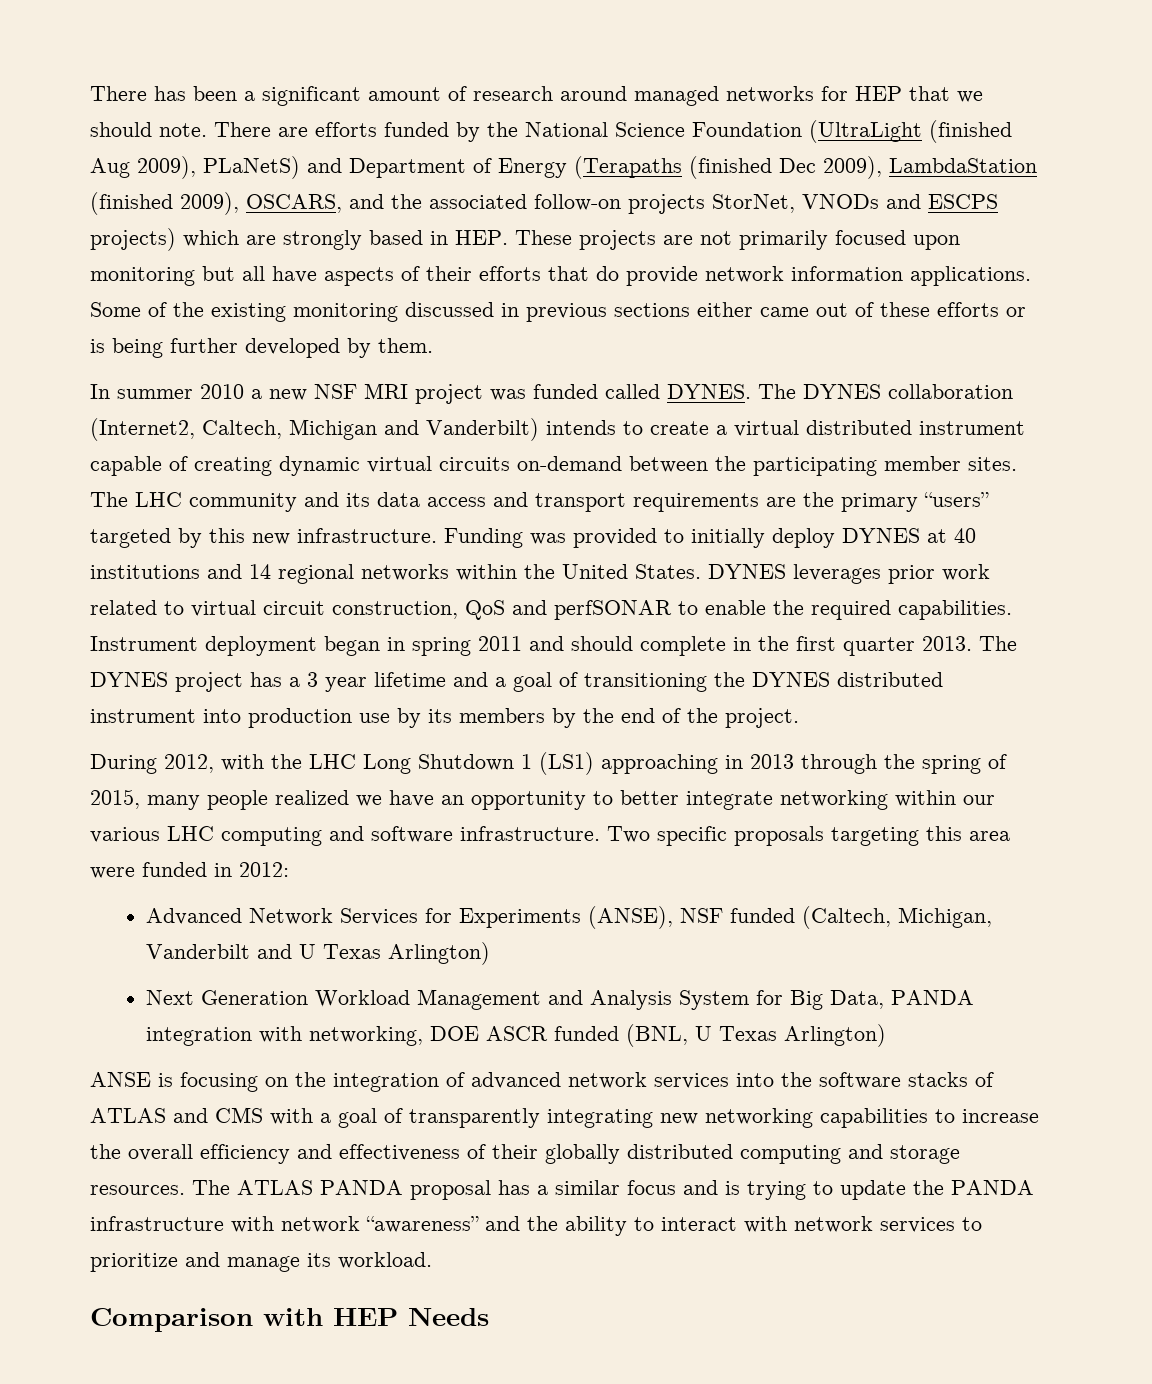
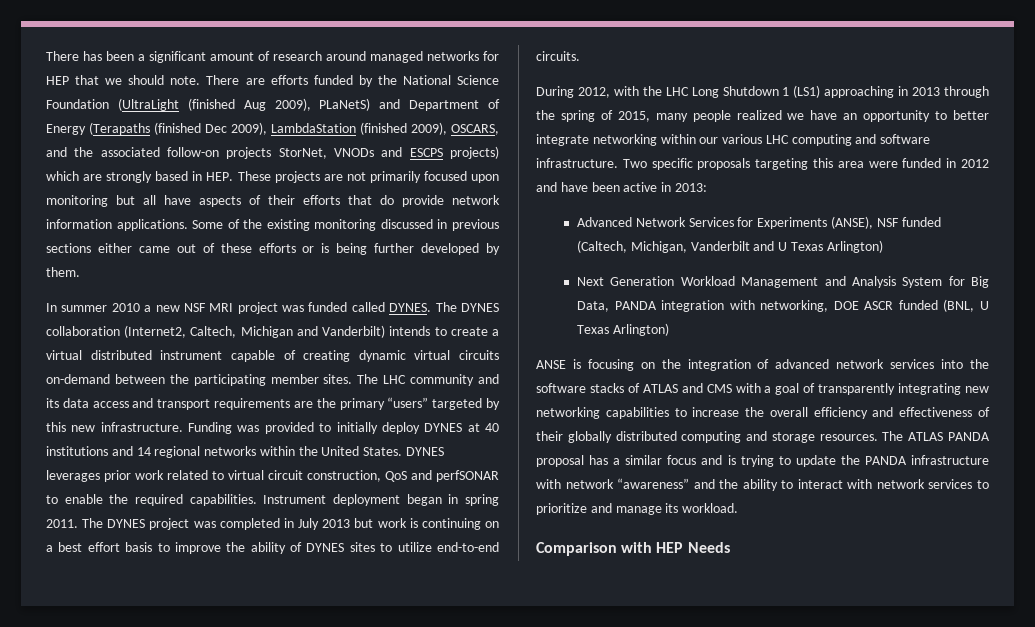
- Instrument deployment began in spring 2011 and should complete in the first quarter 2013. The DYNES project has a 3 year lifetime and a goal of transitioning the DYNES distributed instrument into production use by its members by the end of the project.
+ Instrument deployment began in spring 2011. The DYNES project was completed in July 2013 but work is continuing on a best effort basis to improve the ability of DYNES sites to utilize end-to-end circuits.
- Two specific proposals targeting this area were funded in 2012:
+ Two specific proposals targeting this area were funded in 2012 and have been active in 2013:

